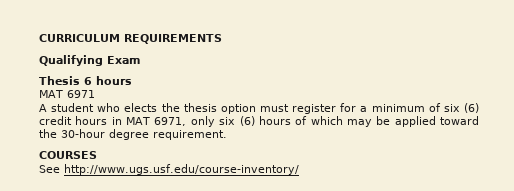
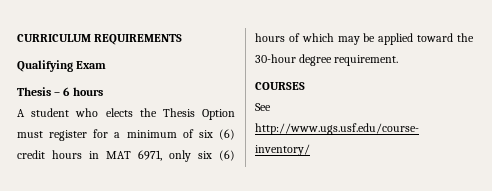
- Thesis 6 hours
+ Thesis – 6 hours
- MAT 6971
- A student who elects the thesis option must register for a minimum of six (6) credit hours in MAT 6971, only six (6) hours of which may be applied toward the 30-hour degree requirement.
+ A student who elects the Thesis Option must register for a minimum of six (6) credit hours in MAT 6971, only six (6) hours of which may be applied toward the 30-hour degree requirement.

